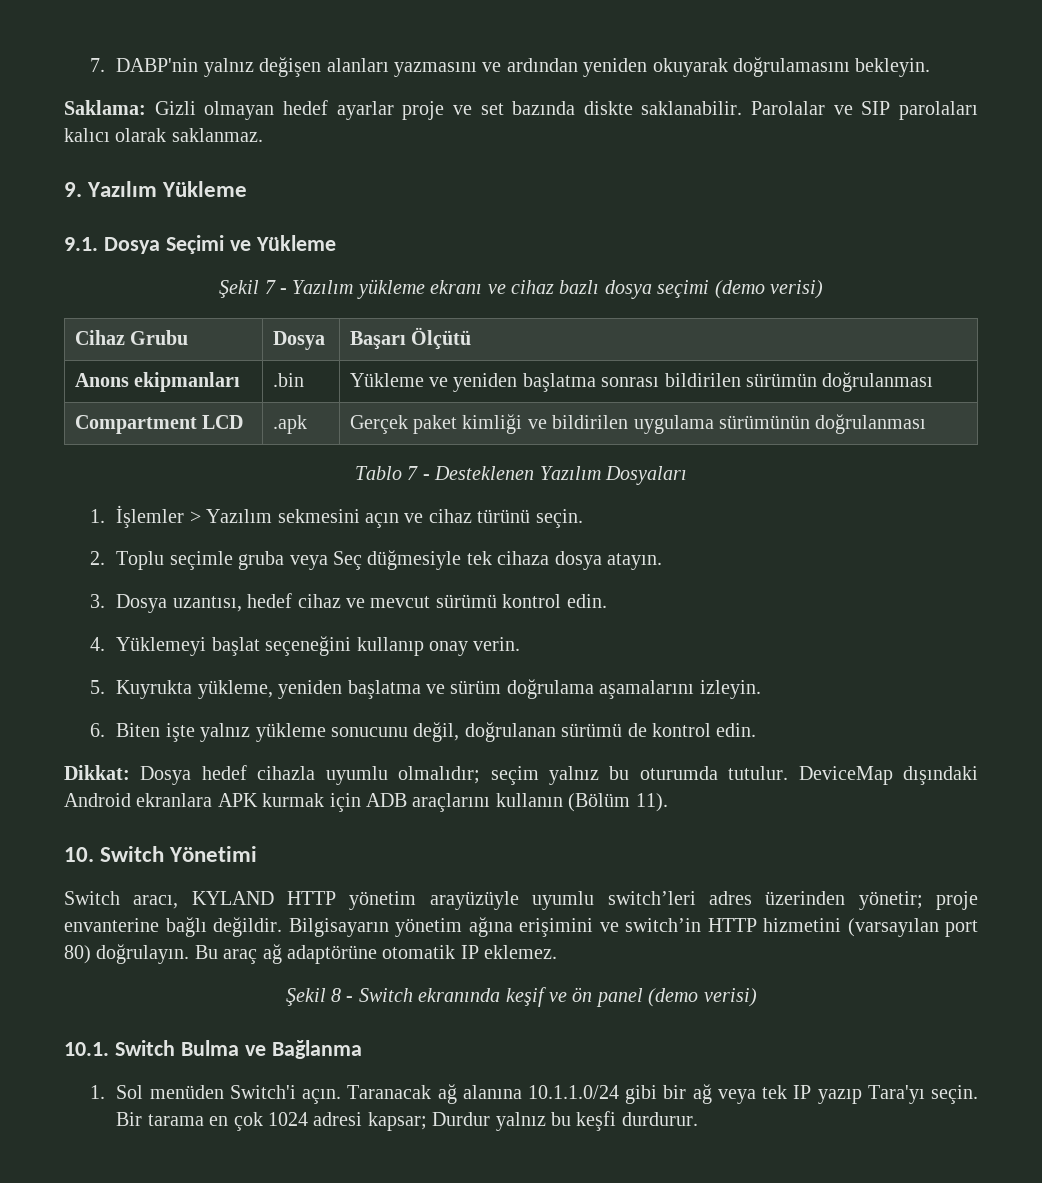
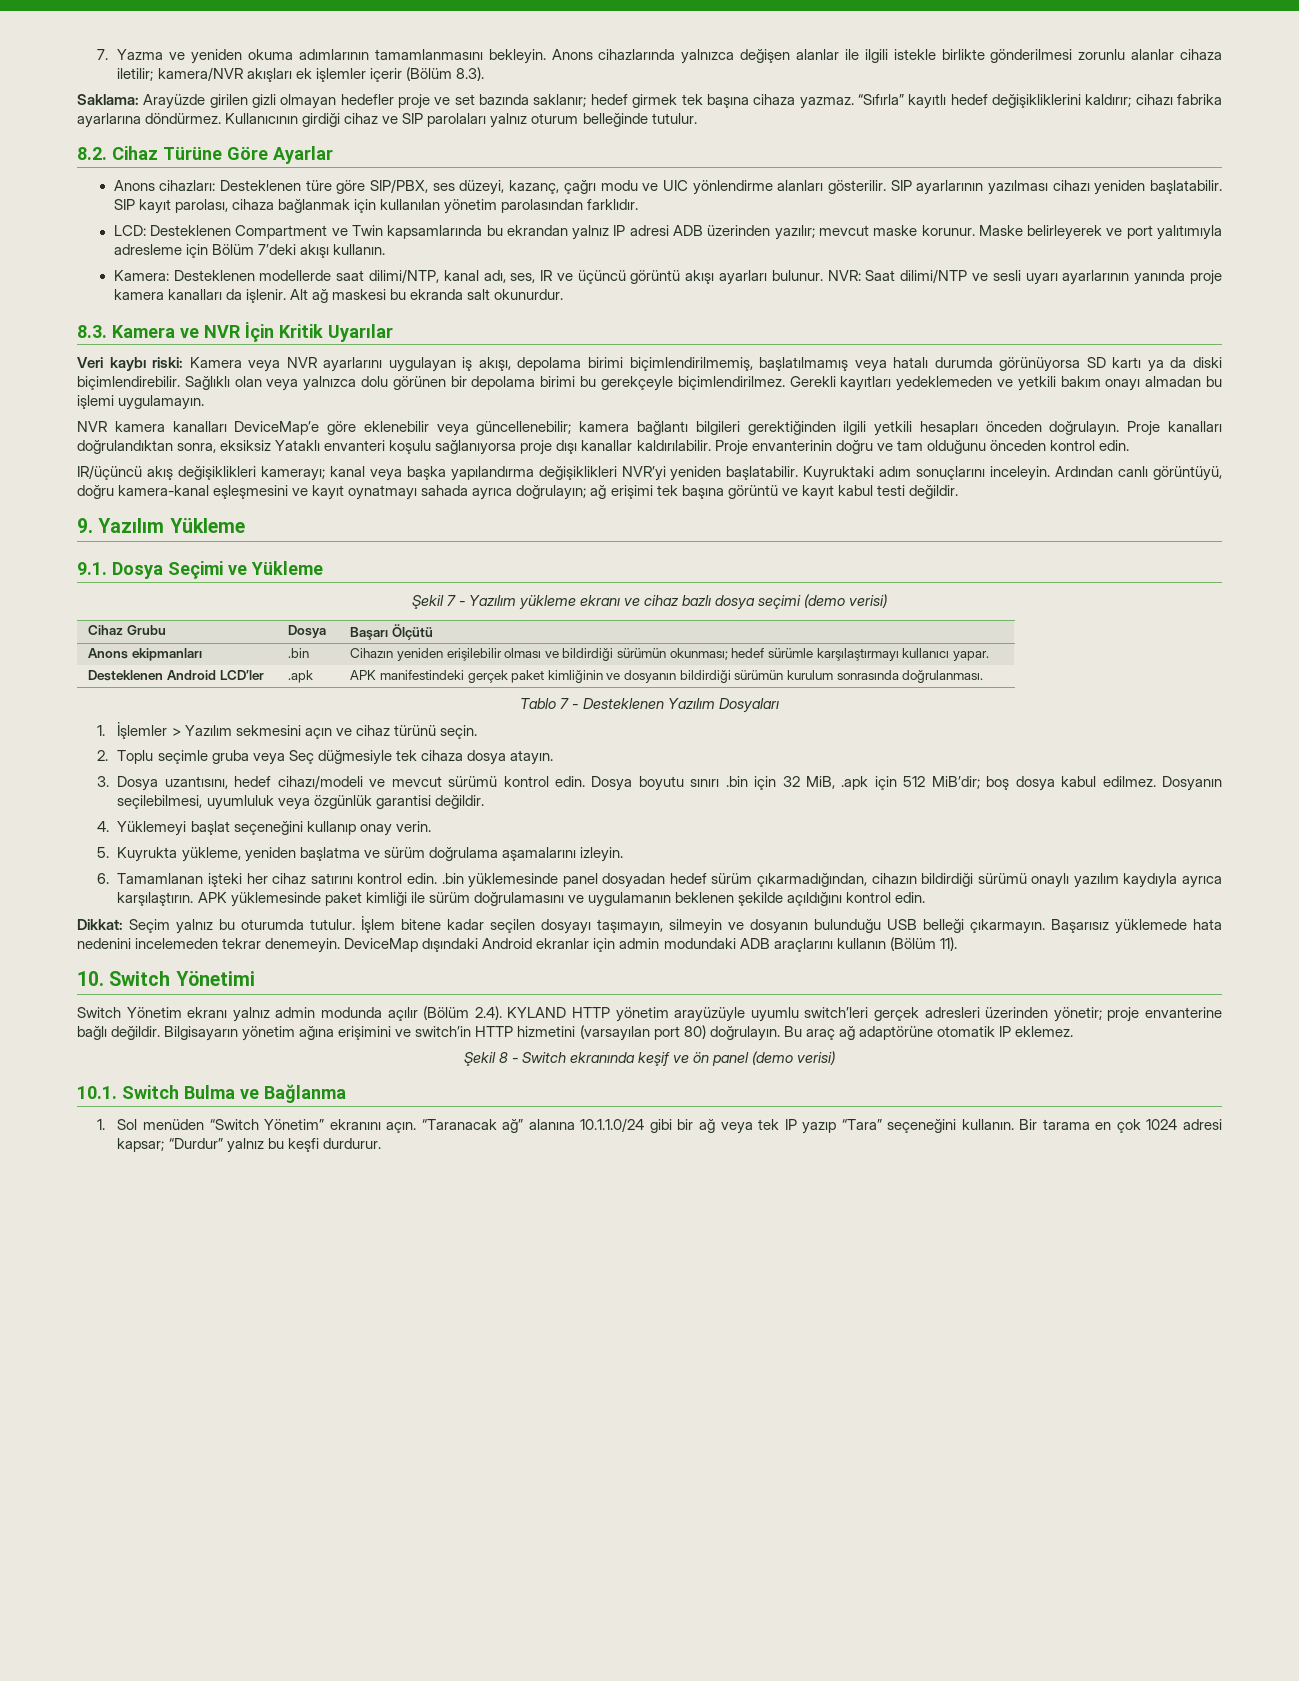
- 7. DABP'nin yalnız değişen alanları yazmasını ve ardından yeniden okuyarak doğrulamasını bekleyin.
- Saklama: Gizli olmayan hedef ayarlar proje ve set bazında diskte saklanabilir. Parolalar ve SIP parolaları kalıcı olarak saklanmaz.
+ 7. Yazma ve yeniden okuma adımlarının tamamlanmasını bekleyin. Anons cihazlarında yalnızca değişen alanlar ile ilgili istekle birlikte gönderilmesi zorunlu alanlar cihaza iletilir; kamera/NVR akışları ek işlemler içerir (Bölüm 8.3).
+ Saklama: Arayüzde girilen gizli olmayan hedefler proje ve set bazında saklanır; hedef girmek tek başına cihaza yazmaz. “Sıfırla” kayıtlı hedef değişikliklerini kaldırır; cihazı fabrika ayarlarına döndürmez. Kullanıcının girdiği cihaz ve SIP parolaları yalnız oturum belleğinde tutulur.
+ 8.2. Cihaz Türüne Göre Ayarlar
+ Anons cihazları: Desteklenen türe göre SIP/PBX, ses düzeyi, kazanç, çağrı modu ve UIC yönlendirme alanları gösterilir. SIP ayarlarının yazılması cihazı yeniden başlatabilir. SIP kayıt parolası, cihaza bağlanmak için kullanılan yönetim parolasından farklıdır.
+ LCD: Desteklenen Compartment ve Twin kapsamlarında bu ekrandan yalnız IP adresi ADB üzerinden yazılır; mevcut maske korunur. Maske belirleyerek ve port yalıtımıyla adresleme için Bölüm 7’deki akışı kullanın.
+ Kamera: Desteklenen modellerde saat dilimi/NTP, kanal adı, ses, IR ve üçüncü görüntü akışı ayarları bulunur. NVR: Saat dilimi/NTP ve sesli uyarı ayarlarının yanında proje kamera kanalları da işlenir. Alt ağ maskesi bu ekranda salt okunurdur.
+ 8.3. Kamera ve NVR İçin Kritik Uyarılar
+ Veri kaybı riski: Kamera veya NVR ayarlarını uygulayan iş akışı, depolama birimi biçimlendirilmemiş, başlatılmamış veya hatalı durumda görünüyorsa SD kartı ya da diski biçimlendirebilir. Sağlıklı olan veya yalnızca dolu görünen bir depolama birimi bu gerekçeyle biçimlendirilmez. Gerekli kayıtları yedeklemeden ve yetkili bakım onayı almadan bu işlemi uygulamayın.
+ NVR kamera kanalları DeviceMap’e göre eklenebilir veya güncellenebilir; kamera bağlantı bilgileri gerektiğinden ilgili yetkili hesapları önceden doğrulayın. Proje kanalları doğrulandıktan sonra, eksiksiz Yataklı envanteri koşulu sağlanıyorsa proje dışı kanallar kaldırılabilir. Proje envanterinin doğru ve tam olduğunu önceden kontrol edin.
+ IR/üçüncü akış değişiklikleri kamerayı; kanal veya başka yapılandırma değişiklikleri NVR’yi yeniden başlatabilir. Kuyruktaki adım sonuçlarını inceleyin. Ardından canlı görüntüyü, doğru kamera-kanal eşleşmesini ve kayıt oynatmayı sahada ayrıca doğrulayın; ağ erişimi tek başına görüntü ve kayıt kabul testi değildir.
- Anons ekipmanları | .bin | Yükleme ve yeniden başlatma sonrası bildirilen sürümün doğrulanması
- Compartment LCD | .apk | Gerçek paket kimliği ve bildirilen uygulama sürümünün doğrulanması
+ Anons ekipmanları | .bin | Cihazın yeniden erişilebilir olması ve bildirdiği sürümün okunması; hedef sürümle karşılaştırmayı kullanıcı yapar.
+ Desteklenen Android LCD’ler | .apk | APK manifestindeki gerçek paket kimliğinin ve dosyanın bildirdiği sürümün kurulum sonrasında doğrulanması.
- 3. Dosya uzantısı, hedef cihaz ve mevcut sürümü kontrol edin.
+ 3. Dosya uzantısını, hedef cihazı/modeli ve mevcut sürümü kontrol edin. Dosya boyutu sınırı .bin için 32 MiB, .apk için 512 MiB’dir; boş dosya kabul edilmez. Dosyanın seçilebilmesi, uyumluluk veya özgünlük garantisi değildir.
- 6. Biten işte yalnız yükleme sonucunu değil, doğrulanan sürümü de kontrol edin.
- Dikkat: Dosya hedef cihazla uyumlu olmalıdır; seçim yalnız bu oturumda tutulur. DeviceMap dışındaki Android ekranlara APK kurmak için ADB araçlarını kullanın (Bölüm 11).
+ 6. Tamamlanan işteki her cihaz satırını kontrol edin. .bin yüklemesinde panel dosyadan hedef sürüm çıkarmadığından, cihazın bildirdiği sürümü onaylı yazılım kaydıyla ayrıca karşılaştırın. APK yüklemesinde paket kimliği ile sürüm doğrulamasını ve uygulamanın beklenen şekilde açıldığını kontrol edin.
+ Dikkat: Seçim yalnız bu oturumda tutulur. İşlem bitene kadar seçilen dosyayı taşımayın, silmeyin ve dosyanın bulunduğu USB belleği çıkarmayın. Başarısız yüklemede hata nedenini incelemeden tekrar denemeyin. DeviceMap dışındaki Android ekranlar için admin modundaki ADB araçlarını kullanın (Bölüm 11).
- Switch aracı, KYLAND HTTP yönetim arayüzüyle uyumlu switch’leri adres üzerinden yönetir; proje envanterine bağlı değildir.
+ Switch Yönetim ekranı yalnız admin modunda açılır (Bölüm 2.4). KYLAND HTTP yönetim arayüzüyle uyumlu switch’leri gerçek adresleri üzerinden yönetir; proje envanterine bağlı değildir.
- 1. Sol menüden Switch'i açın. Taranacak ağ alanına 10.1.1.0/24 gibi bir ağ veya tek IP yazıp Tara'yı seçin.
+ 1. Sol menüden “Switch Yönetim” ekranını açın. “Taranacak ağ” alanına 10.1.1.0/24 gibi bir ağ veya tek IP yazıp “Tara” seçeneğini kullanın.
- Bir tarama en çok 1024 adresi kapsar; Durdur yalnız bu keşfi durdurur.
+ Bir tarama en çok 1024 adresi kapsar; “Durdur” yalnız bu keşfi durdurur.

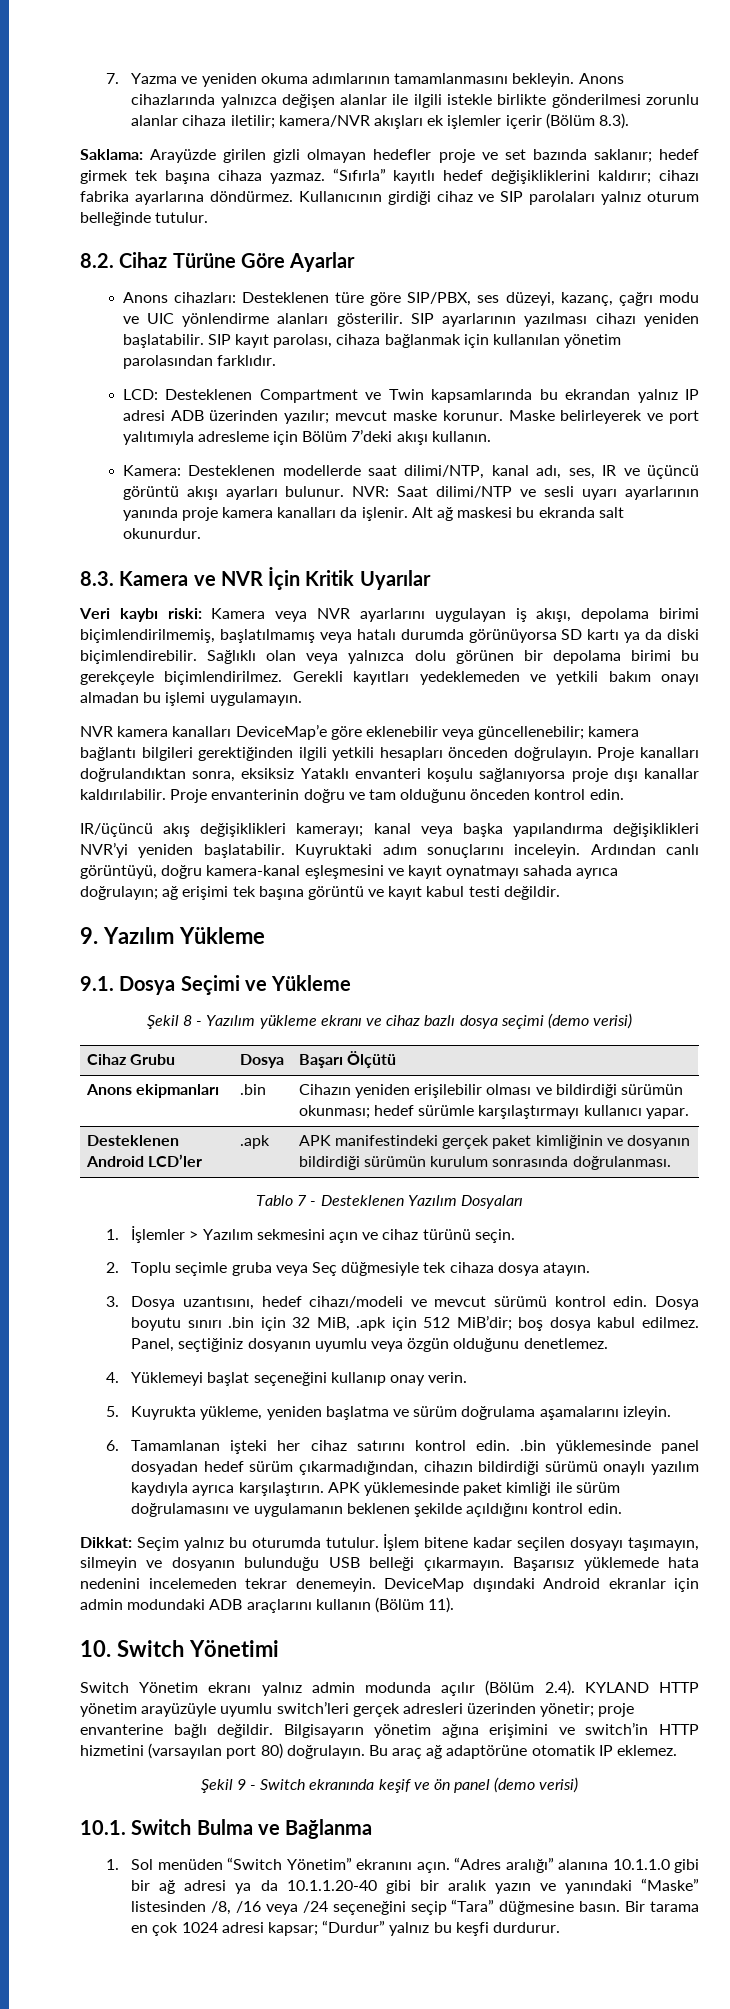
- Şekil 7 - Yazılım yükleme ekranı ve cihaz bazlı dosya seçimi (demo verisi)
+ Şekil 8 - Yazılım yükleme ekranı ve cihaz bazlı dosya seçimi (demo verisi)
- Dosyanın seçilebilmesi, uyumluluk veya özgünlük garantisi değildir.
+ Panel, seçtiğiniz dosyanın uyumlu veya özgün olduğunu denetlemez.
- Şekil 8 - Switch ekranında keşif ve ön panel (demo verisi)
+ Şekil 9 - Switch ekranında keşif ve ön panel (demo verisi)
- “Taranacak ağ” alanına 10.1.1.0/24 gibi bir ağ veya tek IP yazıp “Tara” seçeneğini kullanın.
+ “Adres aralığı” alanına 10.1.1.0 gibi bir ağ adresi ya da 10.1.1.20-40 gibi bir aralık yazın ve yanındaki “Maske” listesinden /8, /16 veya /24 seçeneğini seçip “Tara” düğmesine basın.

